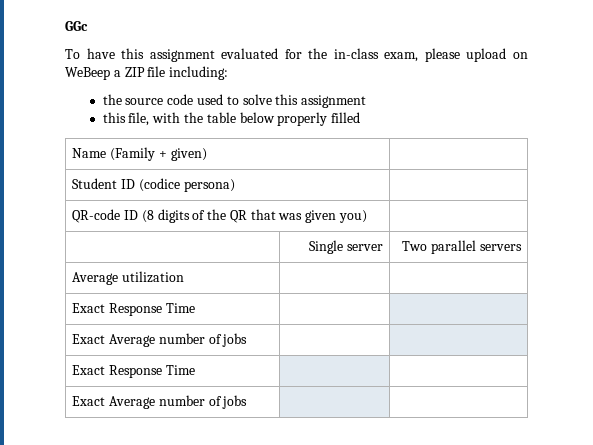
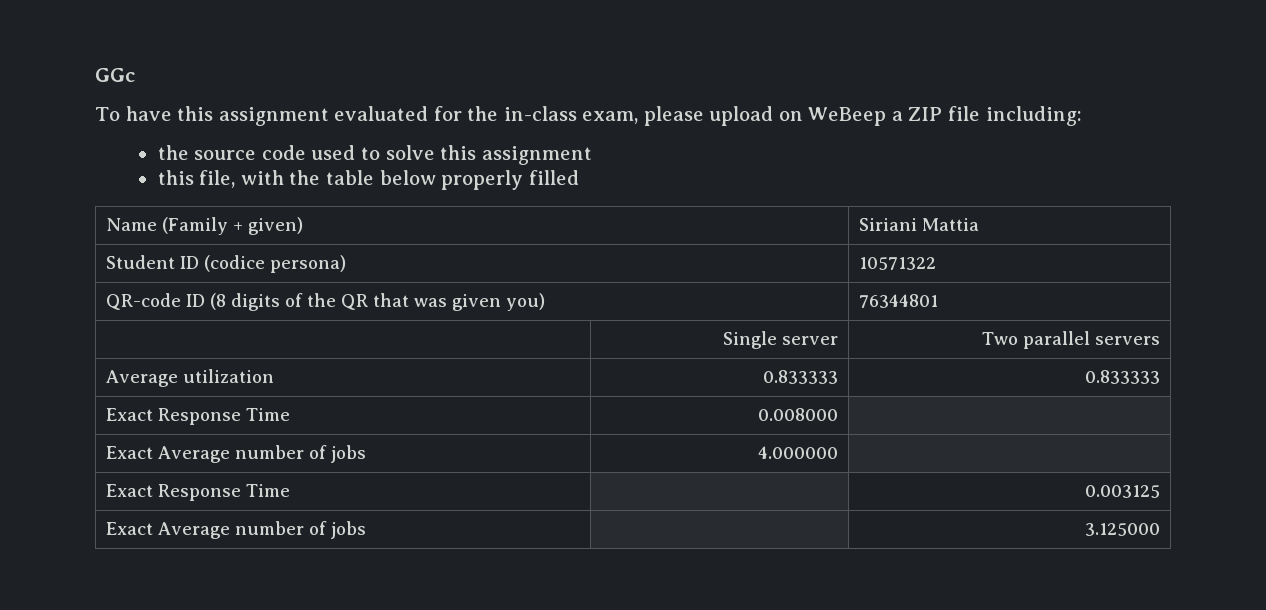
- Name (Family + given) |
+ Name (Family + given) | Siriani Mattia
- Student ID (codice persona) |
+ Student ID (codice persona) | 10571322
- QR-code ID (8 digits of the QR that was given you) |
+ QR-code ID (8 digits of the QR that was given you) | 76344801
- Average utilization | |
- Exact Response Time | |
- Exact Average number of jobs | |
- Exact Response Time | |
- Exact Average number of jobs | |
+ Average utilization | 0.833333 | 0.833333
+ Exact Response Time | 0.008000 |
+ Exact Average number of jobs | 4.000000 |
+ Exact Response Time | | 0.003125
+ Exact Average number of jobs | | 3.125000

